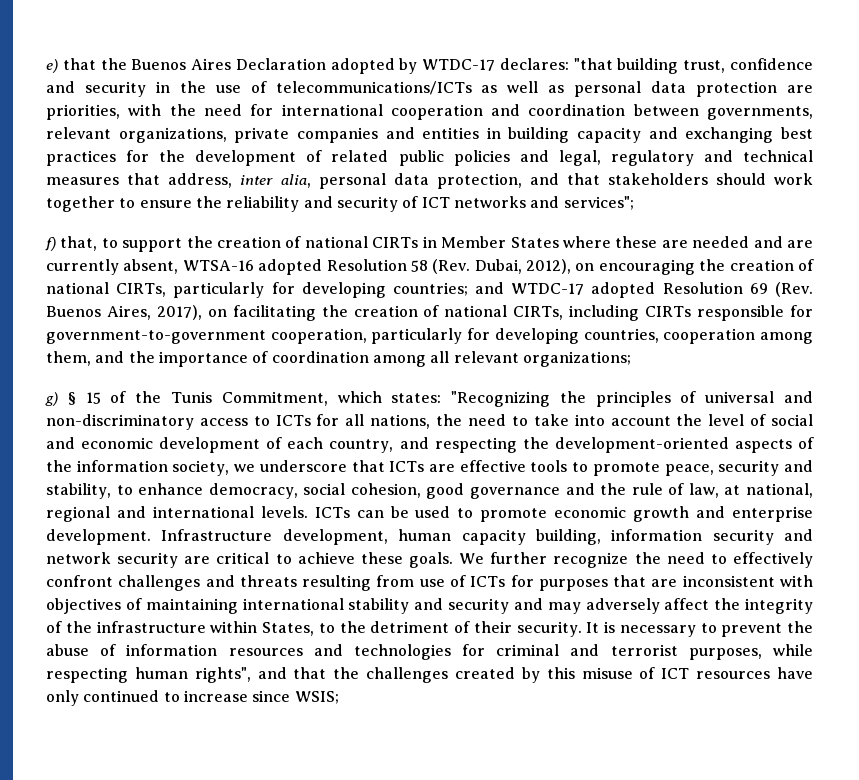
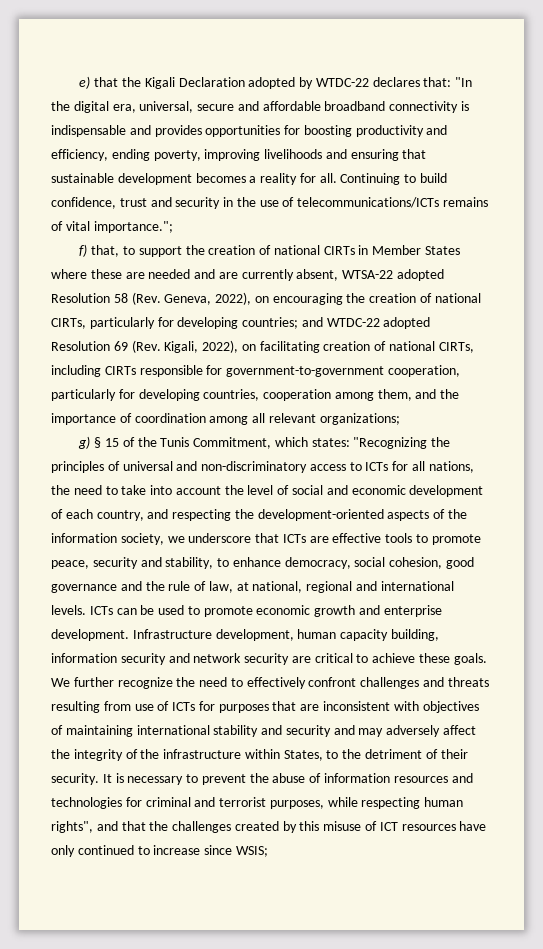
- e) that the Buenos Aires Declaration adopted by WTDC-17 declares: "that building trust, confidence and security in the use of telecommunications/ICTs as well as personal data protection are priorities, with the need for international cooperation and coordination between governments, relevant organizations, private companies and entities in building capacity and exchanging best practices for the development of related public policies and legal, regulatory and technical measures that address, inter alia, personal data protection, and that stakeholders should work together to ensure the reliability and security of ICT networks and services";
+ e) that the Kigali Declaration adopted by WTDC-22 declares that: "In the digital era, universal, secure and affordable broadband connectivity is indispensable and provides opportunities for boosting productivity and efficiency, ending poverty, improving livelihoods and ensuring that sustainable development becomes a reality for all. Continuing to build confidence, trust and security in the use of telecommunications/ICTs remains of vital importance.";
- f) that, to support the creation of national CIRTs in Member States where these are needed and are currently absent, WTSA-16 adopted Resolution 58 (Rev. Dubai, 2012), on encouraging the creation of national CIRTs, particularly for developing countries;
+ f) that, to support the creation of national CIRTs in Member States where these are needed and are currently absent, WTSA-22 adopted Resolution 58 (Rev. Geneva, 2022), on encouraging the creation of national CIRTs, particularly for developing countries;
- and WTDC-17 adopted Resolution 69 (Rev. Buenos Aires, 2017), on facilitating the creation of national CIRTs, including CIRTs responsible for government-to-government cooperation, particularly for developing countries, cooperation among them, and the importance of coordination among all relevant organizations;
+ and WTDC-22 adopted Resolution 69 (Rev. Kigali, 2022), on facilitating creation of national CIRTs, including CIRTs responsible for government-to-government cooperation, particularly for developing countries, cooperation among them, and the importance of coordination among all relevant organizations;

